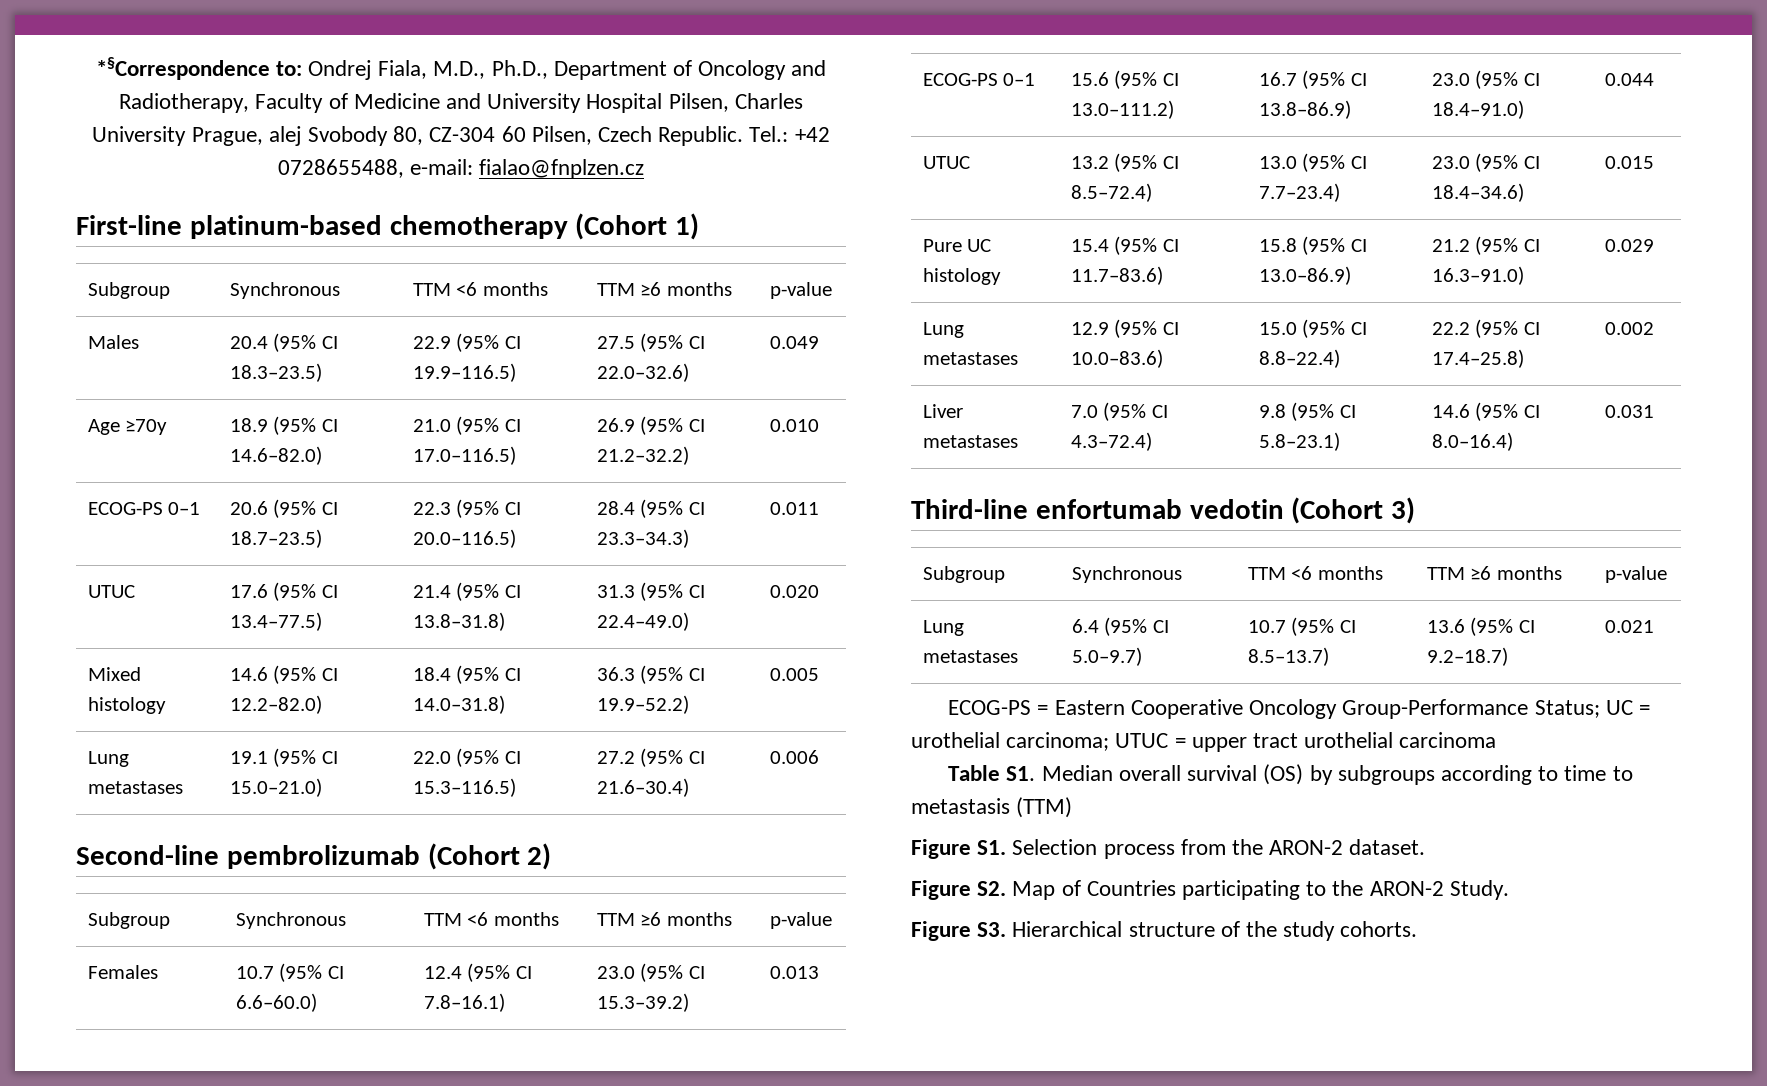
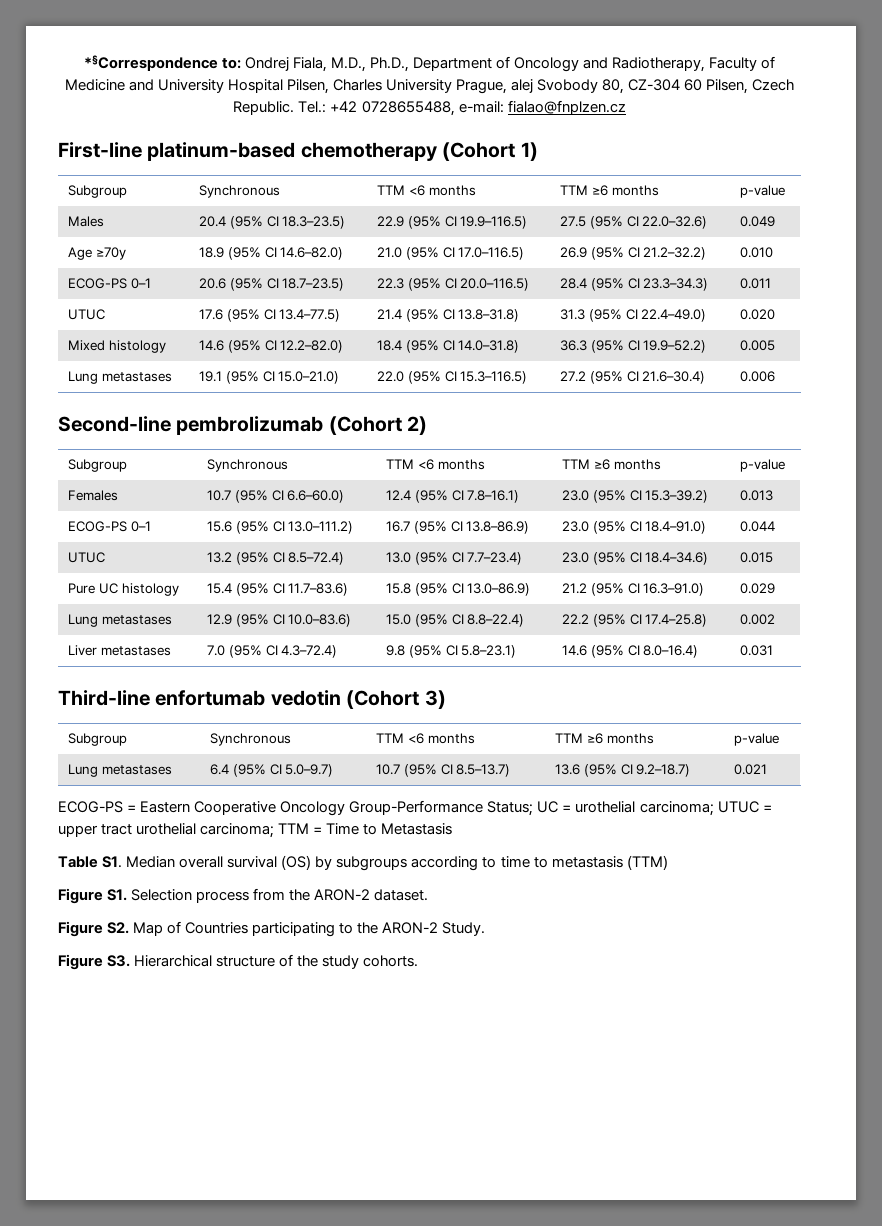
- ECOG-PS = Eastern Cooperative Oncology Group-Performance Status; UC = urothelial carcinoma; UTUC = upper tract urothelial carcinoma
+ ECOG-PS = Eastern Cooperative Oncology Group-Performance Status; UC = urothelial carcinoma; UTUC = upper tract urothelial carcinoma; TTM = Time to Metastasis

